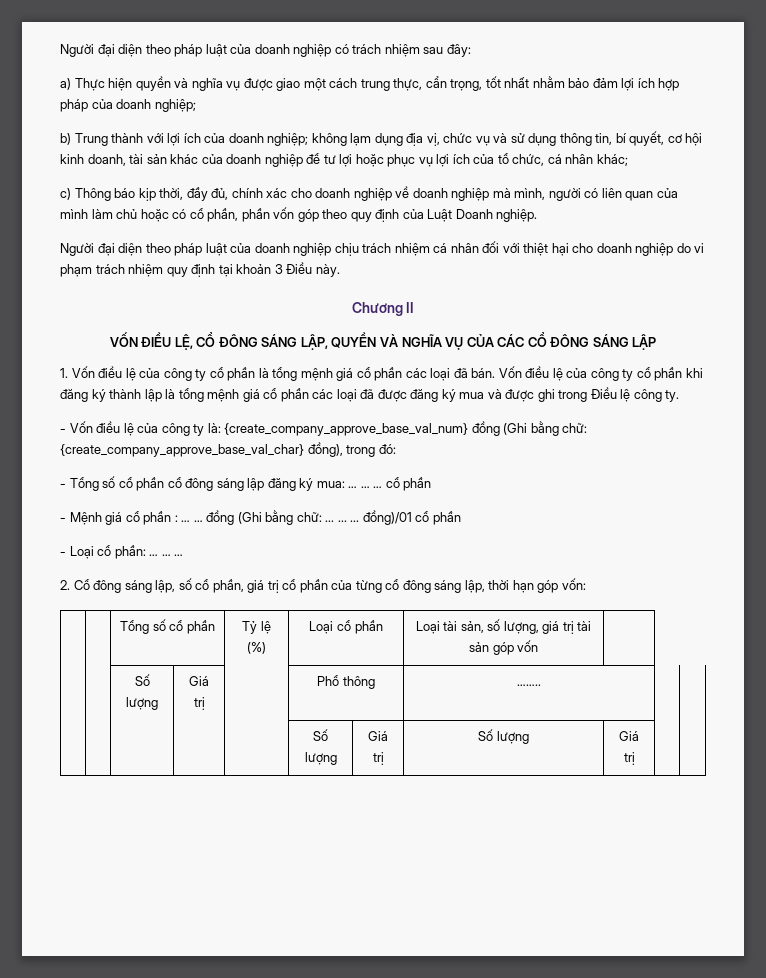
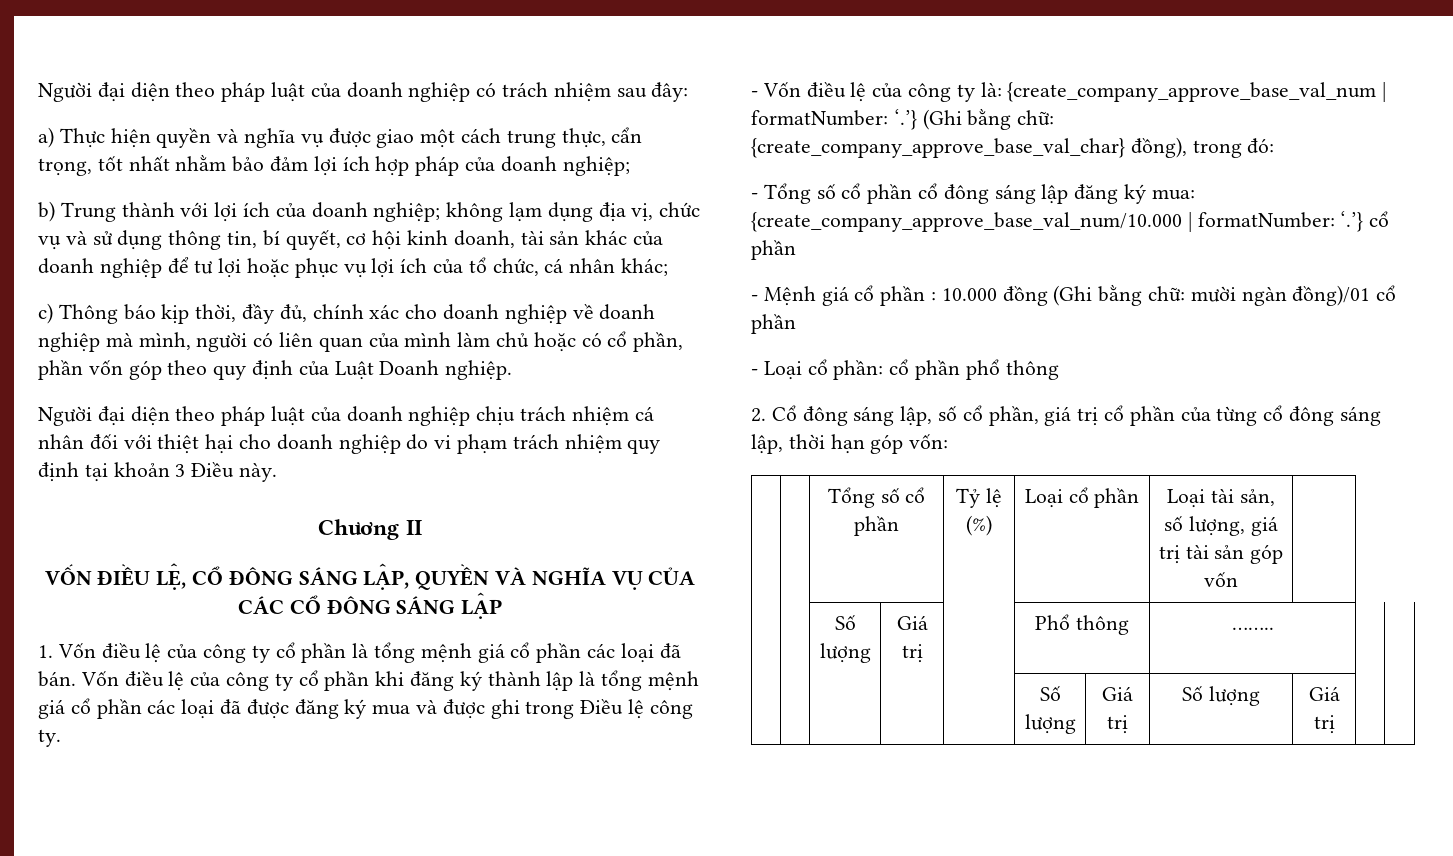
- - Vốn điều lệ của công ty là: {create_company_approve_base_val_num} đồng (Ghi bằng chữ: {create_company_approve_base_val_char} đồng), trong đó:
+ - Vốn điều lệ của công ty là: {create_company_approve_base_val_num | formatNumber: ‘.’} (Ghi bằng chữ: {create_company_approve_base_val_char} đồng), trong đó:
- - Tổng số cổ phần cổ đông sáng lập đăng ký mua: … … … cổ phần
+ - Tổng số cổ phần cổ đông sáng lập đăng ký mua: {create_company_approve_base_val_num/10.000 | formatNumber: ‘.’} cổ phần
- - Mệnh giá cổ phần : … … đồng (Ghi bằng chữ: ... ... ... đồng)/01 cổ phần
+ - Mệnh giá cổ phần : 10.000 đồng (Ghi bằng chữ: mười ngàn đồng)/01 cổ phần
- - Loại cổ phần: … … …
+ - Loại cổ phần: cổ phần phổ thông

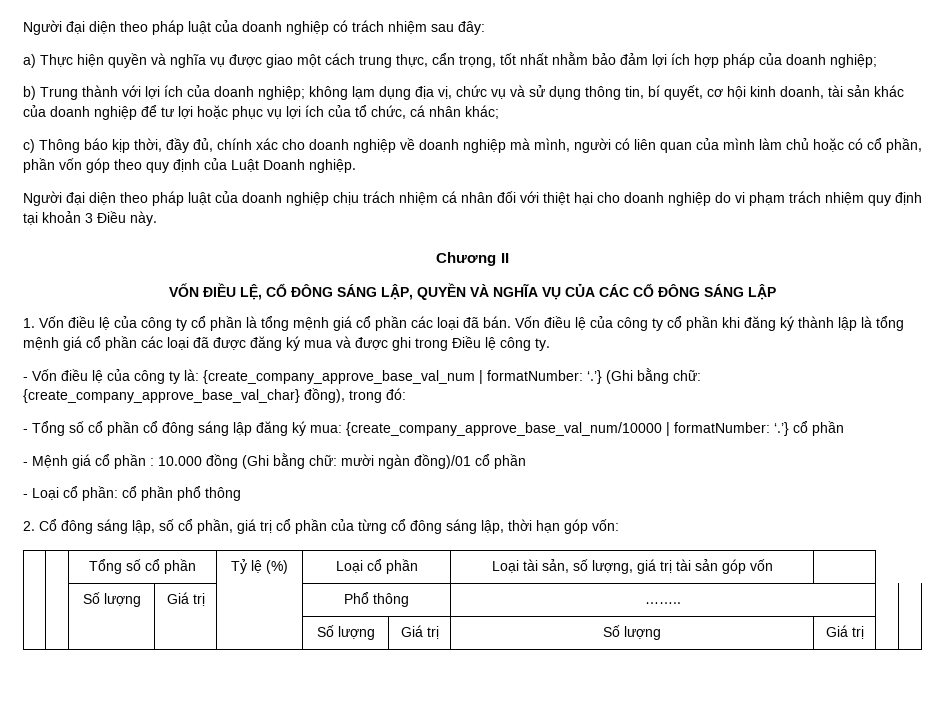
- - Tổng số cổ phần cổ đông sáng lập đăng ký mua: {create_company_approve_base_val_num/10.000 | formatNumber: ‘.’} cổ phần
+ - Tổng số cổ phần cổ đông sáng lập đăng ký mua: {create_company_approve_base_val_num/10000 | formatNumber: ‘.’} cổ phần

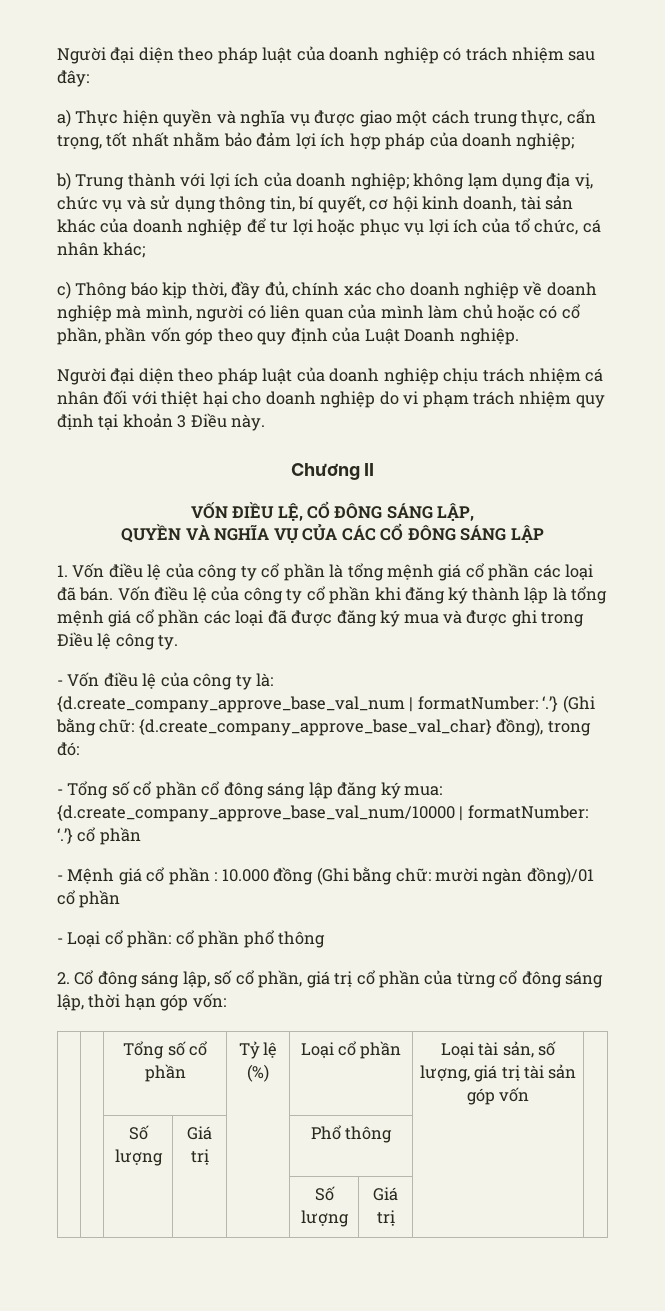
- VỐN ĐIỀU LỆ, CỔ ĐÔNG SÁNG LẬP, QUYỀN VÀ NGHĨA VỤ CỦA CÁC CỔ ĐÔNG SÁNG LẬP
+ VỐN ĐIỀU LỆ, CỔ ĐÔNG SÁNG LẬP,
+ QUYỀN VÀ NGHĨA VỤ CỦA CÁC CỔ ĐÔNG SÁNG LẬP
- - Vốn điều lệ của công ty là: {create_company_approve_base_val_num | formatNumber: ‘.’} (Ghi bằng chữ: {create_company_approve_base_val_char} đồng), trong đó:
+ - Vốn điều lệ của công ty là: {d.create_company_approve_base_val_num | formatNumber: ‘.’} (Ghi bằng chữ: {d.create_company_approve_base_val_char} đồng), trong đó:
- - Tổng số cổ phần cổ đông sáng lập đăng ký mua: {create_company_approve_base_val_num/10000 | formatNumber: ‘.’} cổ phần
+ - Tổng số cổ phần cổ đông sáng lập đăng ký mua: {d.create_company_approve_base_val_num/10000 | formatNumber: ‘.’} cổ phần
- | | Số lượng | Giá trị | | Phổ thông | …….. | |
- | | | | | Số lượng | Giá trị | Số lượng | Giá trị | |
+ | | Số lượng | Giá trị | | Phổ thông | |
+ | | | | | Số lượng | Giá trị | |

